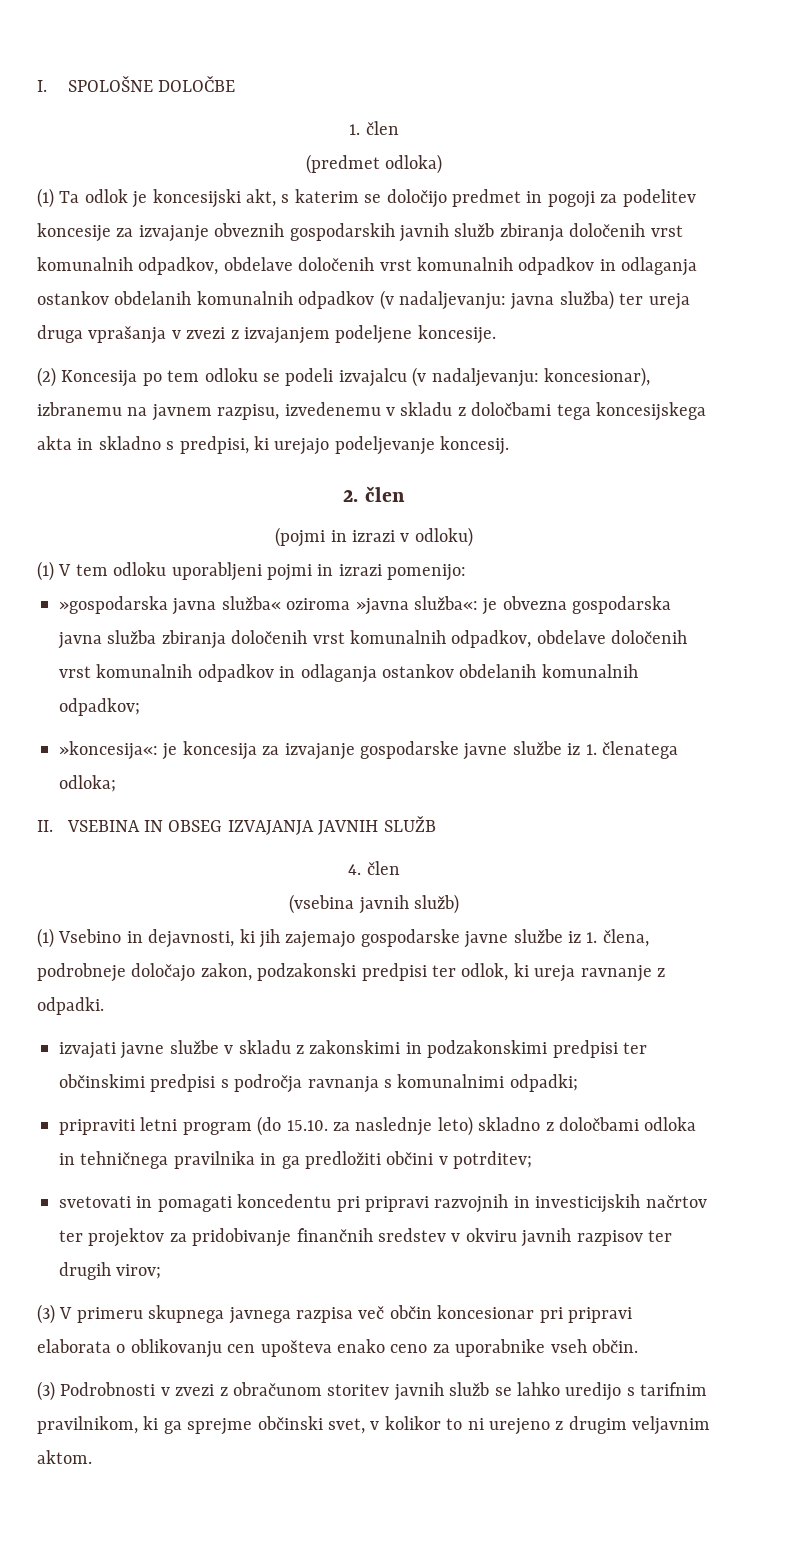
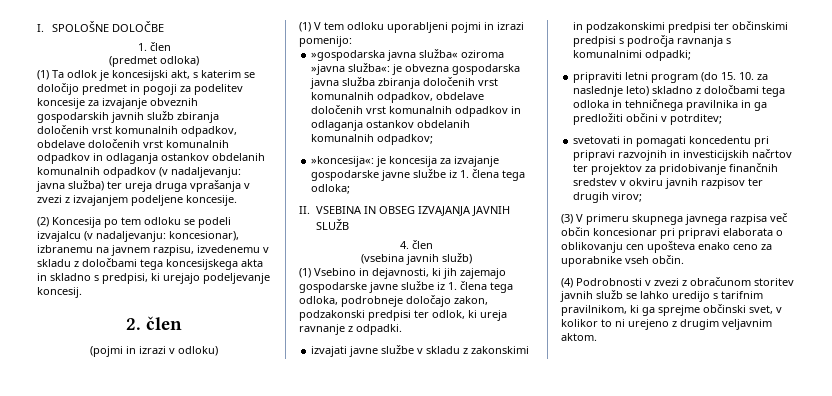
- »koncesija«: je koncesija za izvajanje gospodarske javne službe iz 1. členatega odloka;
+ »koncesija«: je koncesija za izvajanje gospodarske javne službe iz 1. člena tega odloka;
- (1) Vsebino in dejavnosti, ki jih zajemajo gospodarske javne službe iz 1. člena, podrobneje določajo zakon, podzakonski predpisi ter odlok, ki ureja ravnanje z odpadki.
+ (1) Vsebino in dejavnosti, ki jih zajemajo gospodarske javne službe iz 1. člena tega odloka, podrobneje določajo zakon, podzakonski predpisi ter odlok, ki ureja ravnanje z odpadki.
- pripraviti letni program (do 15.10. za naslednje leto) skladno z določbami odloka in tehničnega pravilnika in ga predložiti občini v potrditev;
+ pripraviti letni program (do 15. 10. za naslednje leto) skladno z določbami tega odloka in tehničnega pravilnika in ga predložiti občini v potrditev;
- (3) Podrobnosti v zvezi z obračunom storitev javnih služb se lahko uredijo s tarifnim pravilnikom, ki ga sprejme občinski svet, v kolikor to ni urejeno z drugim veljavnim aktom.
+ (4) Podrobnosti v zvezi z obračunom storitev javnih služb se lahko uredijo s tarifnim pravilnikom, ki ga sprejme občinski svet, v kolikor to ni urejeno z drugim veljavnim aktom.

